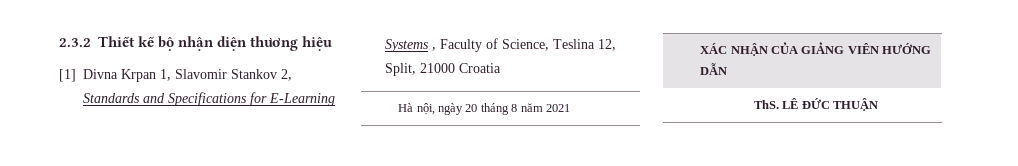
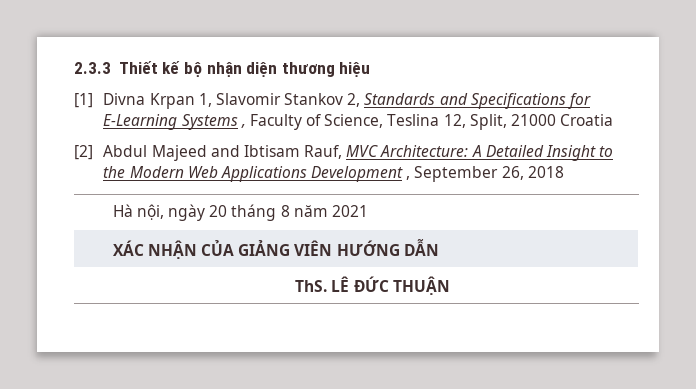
- 2.3.2 Thiết kế bộ nhận diện thương hiệu
+ 2.3.3 Thiết kế bộ nhận diện thương hiệu
+ [2] Abdul Majeed and Ibtisam Rauf, MVC Architecture: A Detailed Insight to the Modern Web Applications Development , September 26, 2018

